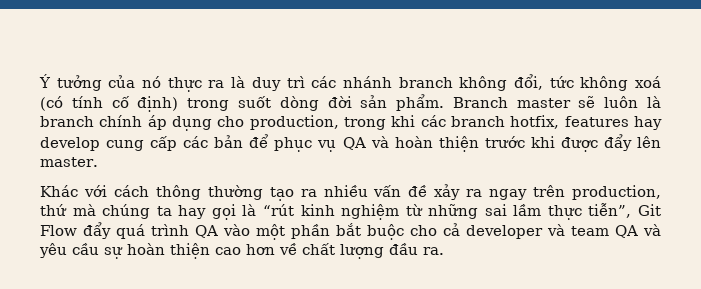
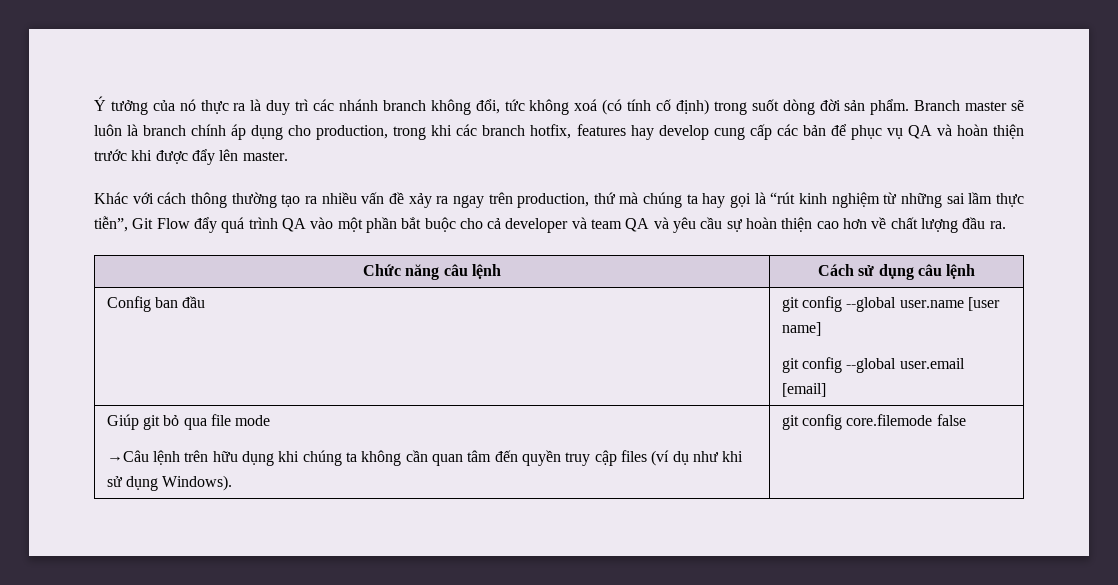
+ Chức năng câu lệnh | Cách sử dụng câu lệnh
+ Config ban đầu | git config --global user.name [user name]
+ git config --global user.email [email]
+ Giúp git bỏ qua file mode
+ →Câu lệnh trên hữu dụng khi chúng ta không cần quan tâm đến quyền truy cập files (ví dụ như khi sử dụng Windows). | git config core.filemode false

